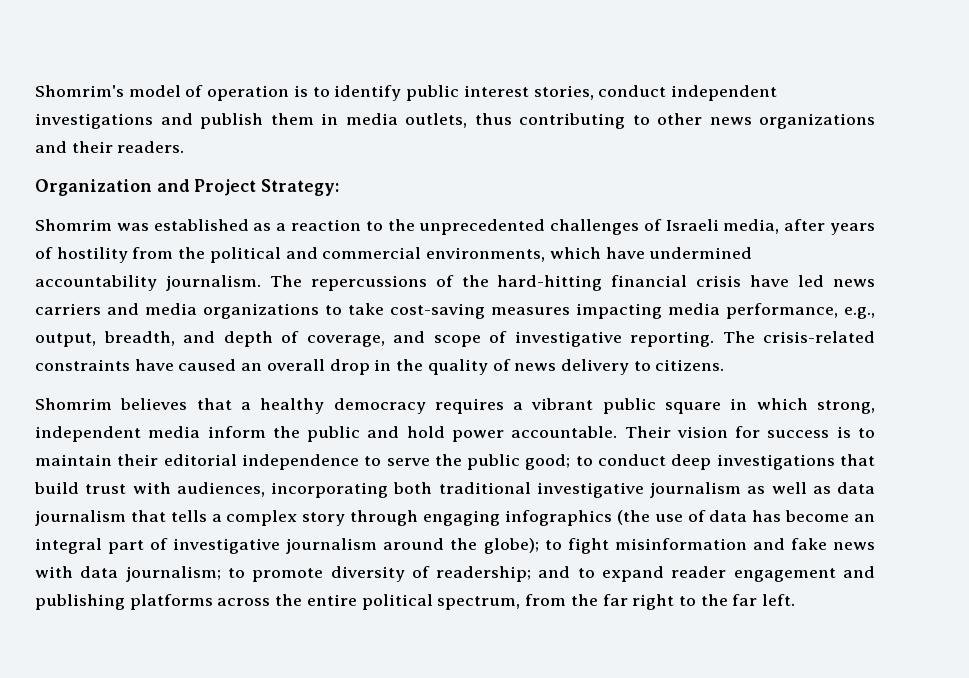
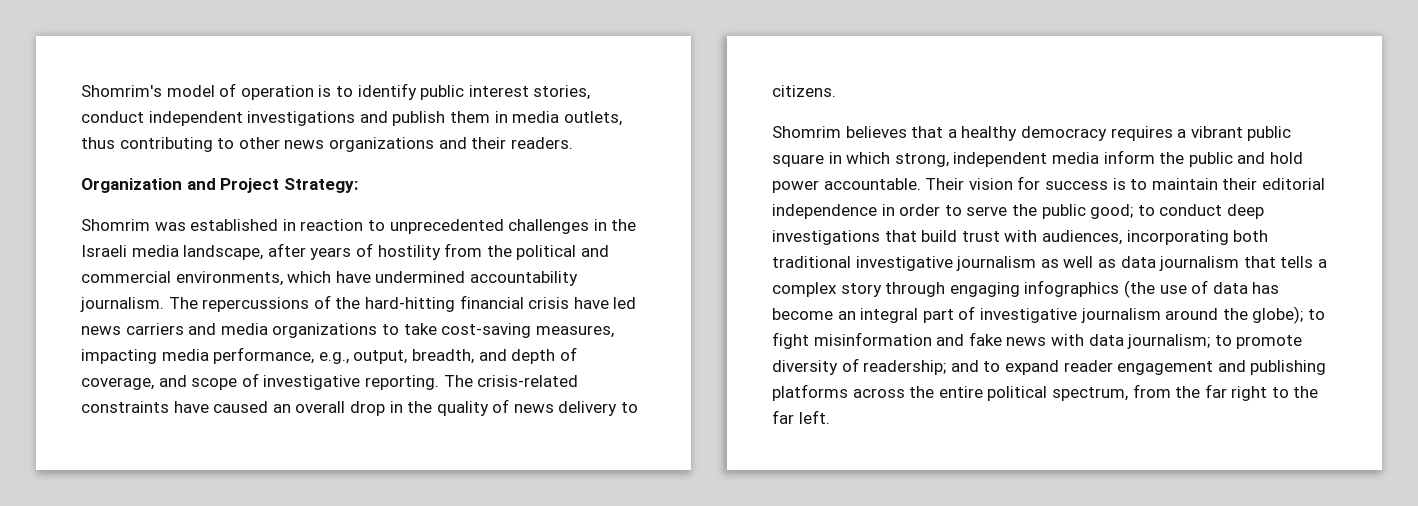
- Shomrim was established as a reaction to the unprecedented challenges of Israeli media, after years of hostility from the political and commercial environments, which have undermined accountability journalism.
+ Shomrim was established in reaction to unprecedented challenges in the Israeli media landscape, after years of hostility from the political and commercial environments, which have undermined accountability journalism.
- The repercussions of the hard-hitting financial crisis have led news carriers and media organizations to take cost-saving measures impacting media performance, e.g., output, breadth, and depth of coverage, and scope of investigative reporting.
+ The repercussions of the hard-hitting financial crisis have led news carriers and media organizations to take cost-saving measures, impacting media performance, e.g., output, breadth, and depth of coverage, and scope of investigative reporting.
- Their vision for success is to maintain their editorial independence to serve the public good;
+ Their vision for success is to maintain their editorial independence in order to serve the public good;

